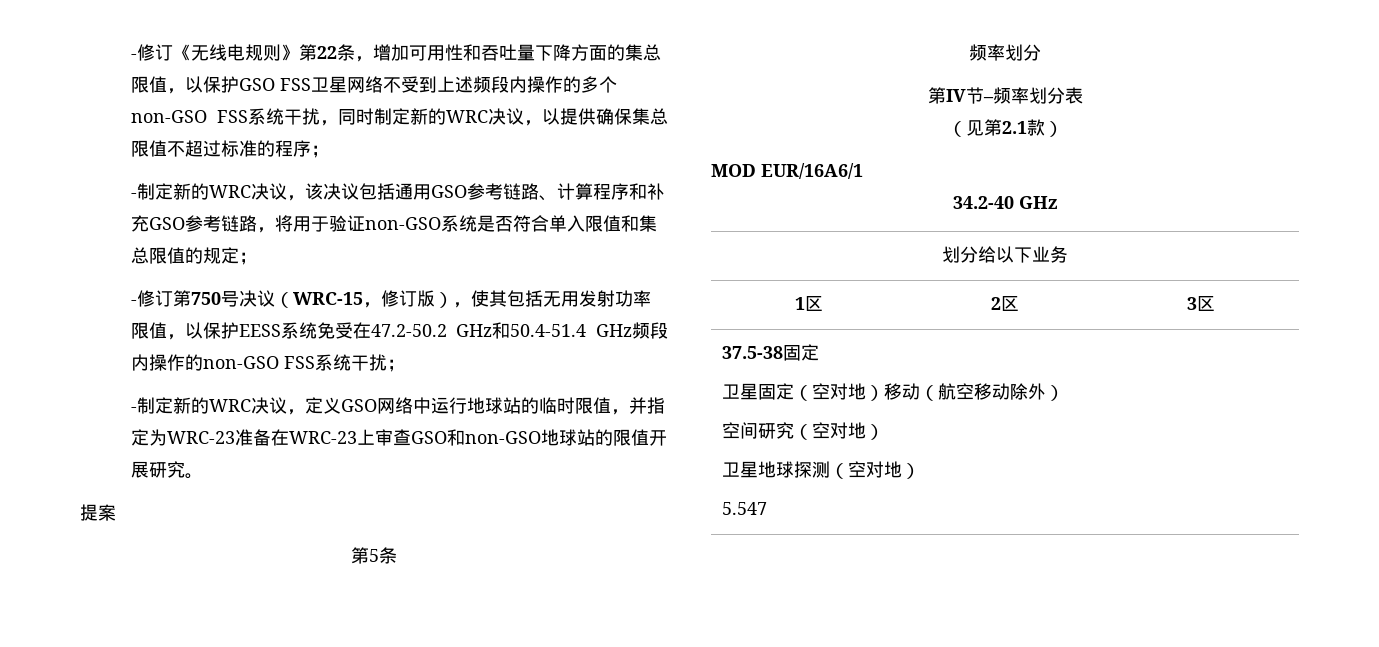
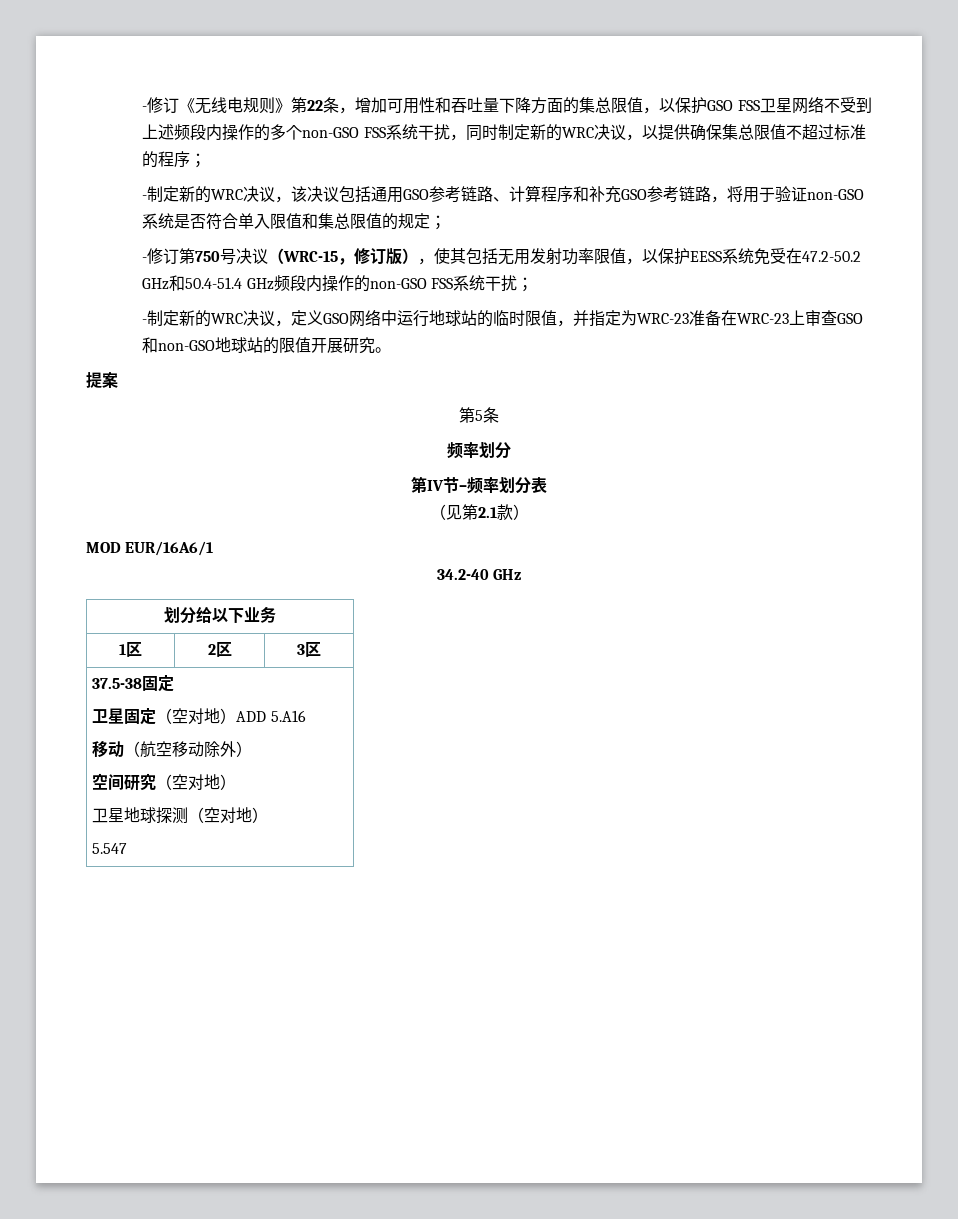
  37.5-38固定
- 卫星固定（空对地）移动（航空移动除外）
+ 卫星固定（空对地）ADD 5.A16
+ 移动（航空移动除外）

